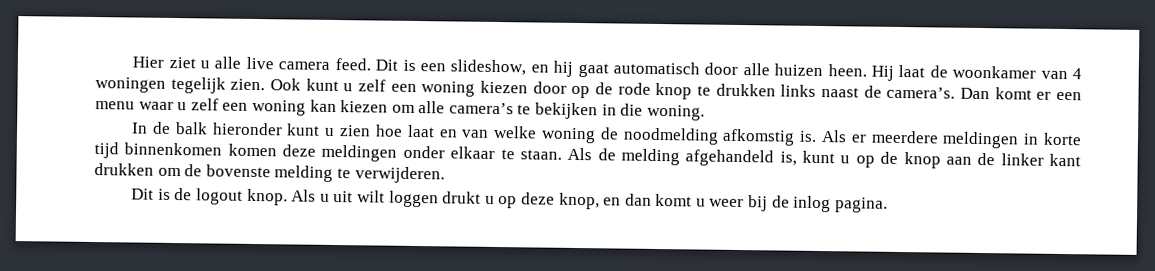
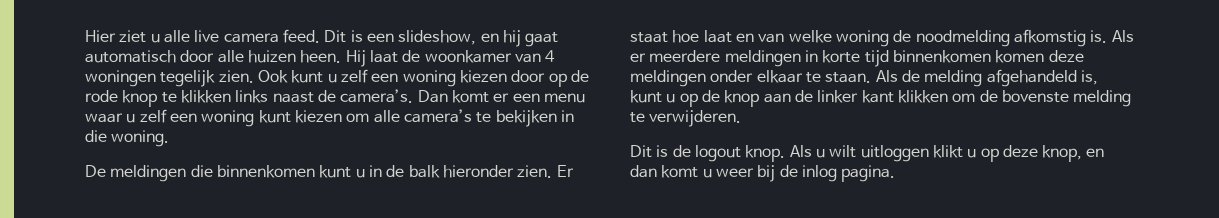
- Ook kunt u zelf een woning kiezen door op de rode knop te drukken links naast de camera’s.
+ Ook kunt u zelf een woning kiezen door op de rode knop te klikken links naast de camera’s.
- Dan komt er een menu waar u zelf een woning kan kiezen om alle camera’s te bekijken in die woning.
+ Dan komt er een menu waar u zelf een woning kunt kiezen om alle camera’s te bekijken in die woning.
- In de balk hieronder kunt u zien hoe laat en van welke woning de noodmelding afkomstig is.
+ De meldingen die binnenkomen kunt u in de balk hieronder zien. Er staat hoe laat en van welke woning de noodmelding afkomstig is.
- Als de melding afgehandeld is, kunt u op de knop aan de linker kant drukken om de bovenste melding te verwijderen.
+ Als de melding afgehandeld is, kunt u op de knop aan de linker kant klikken om de bovenste melding te verwijderen.
- Als u uit wilt loggen drukt u op deze knop, en dan komt u weer bij de inlog pagina.
+ Als u wilt uitloggen klikt u op deze knop, en dan komt u weer bij de inlog pagina.

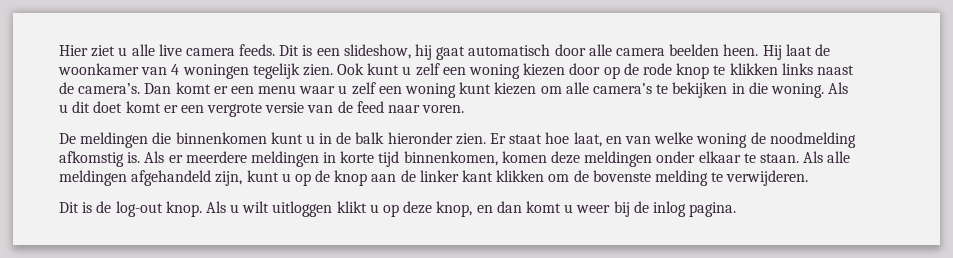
- Hier ziet u alle live camera feed.
+ Hier ziet u alle live camera feeds.
- Dit is een slideshow, en hij gaat automatisch door alle huizen heen.
+ Dit is een slideshow, hij gaat automatisch door alle camera beelden heen.
+ Als u dit doet komt er een vergrote versie van de feed naar voren.
- Er staat hoe laat en van welke woning de noodmelding afkomstig is.
+ Er staat hoe laat, en van welke woning de noodmelding afkomstig is.
- Als er meerdere meldingen in korte tijd binnenkomen komen deze meldingen onder elkaar te staan.
+ Als er meerdere meldingen in korte tijd binnenkomen, komen deze meldingen onder elkaar te staan.
- Als de melding afgehandeld is, kunt u op de knop aan de linker kant klikken om de bovenste melding te verwijderen.
+ Als alle meldingen afgehandeld zijn, kunt u op de knop aan de linker kant klikken om de bovenste melding te verwijderen.
- Dit is de logout knop.
+ Dit is de log-out knop.

